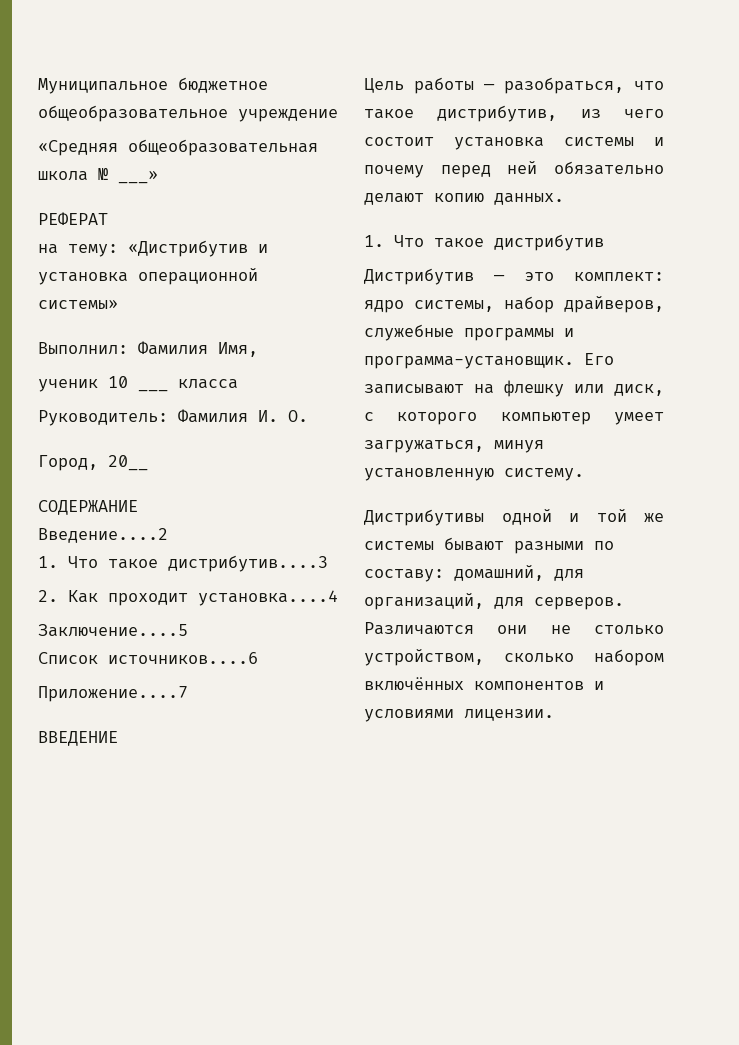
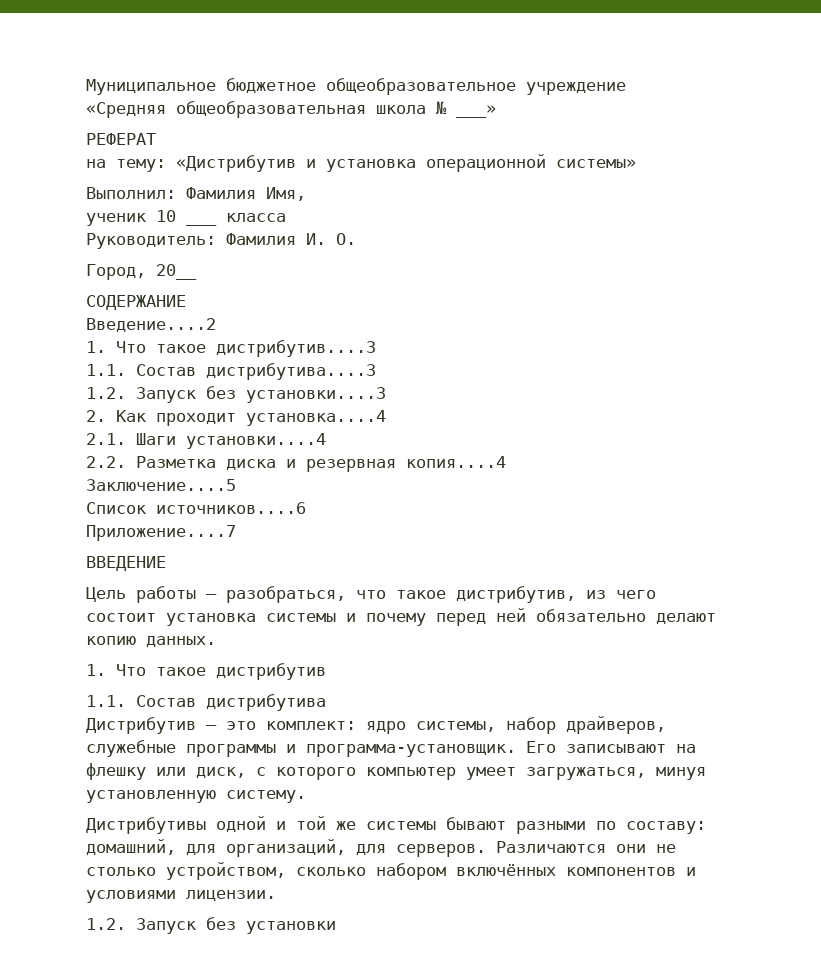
+ 1.1. Состав дистрибутива....3
+ 1.2. Запуск без установки....3
  2. Как проходит установка....4
+ 2.1. Шаги установки....4
+ 2.2. Разметка диска и резервная копия....4
+ 1.1. Состав дистрибутива
+ 1.2. Запуск без установки

